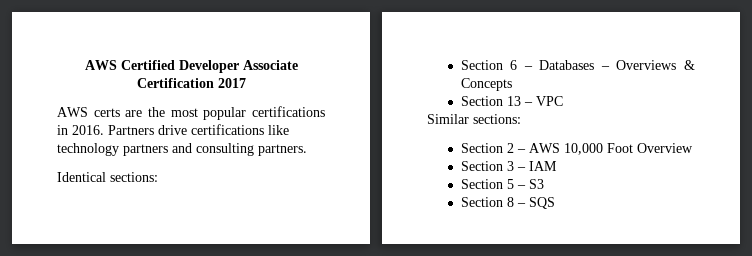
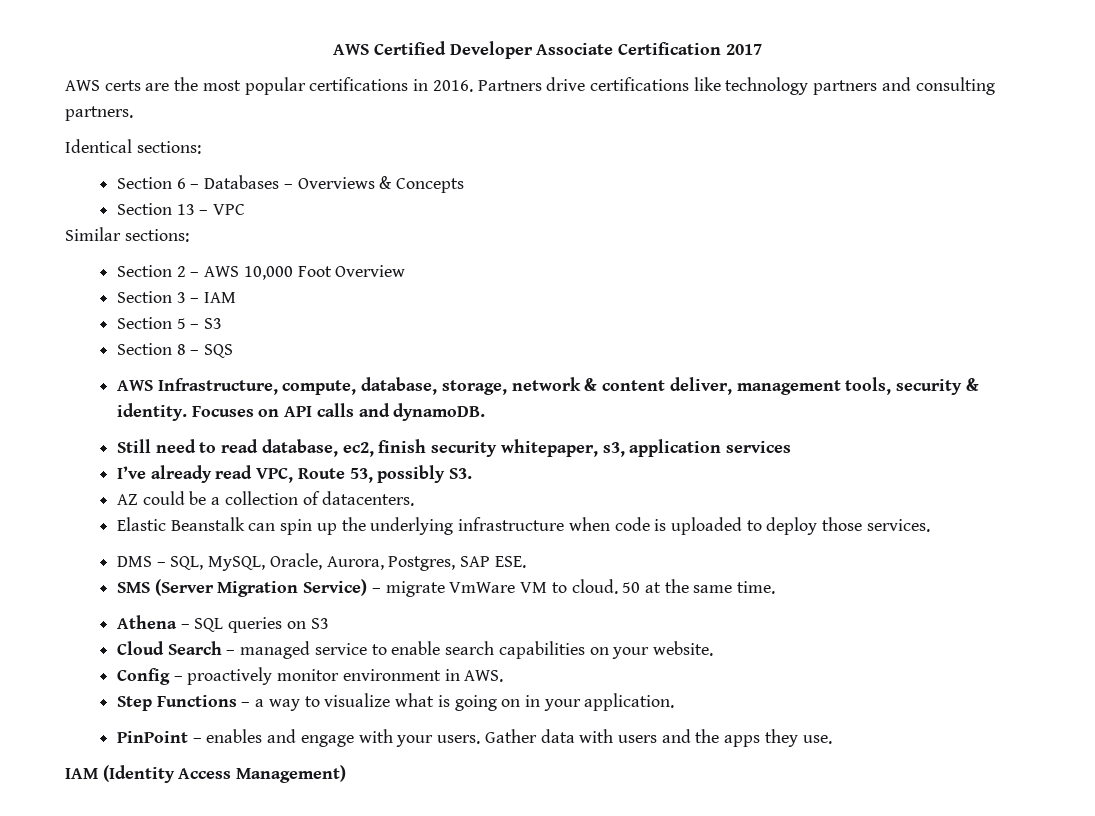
+ AWS Infrastructure, compute, database, storage, network & content deliver, management tools, security & identity. Focuses on API calls and dynamoDB.
+ Still need to read database, ec2, finish security whitepaper, s3, application services
+ I’ve already read VPC, Route 53, possibly S3.
+ AZ could be a collection of datacenters.
+ Elastic Beanstalk can spin up the underlying infrastructure when code is uploaded to deploy those services.
+ DMS – SQL, MySQL, Oracle, Aurora, Postgres, SAP ESE.
+ SMS (Server Migration Service) – migrate VmWare VM to cloud. 50 at the same time.
+ Athena – SQL queries on S3
+ Cloud Search – managed service to enable search capabilities on your website.
+ Config – proactively monitor environment in AWS.
+ Step Functions – a way to visualize what is going on in your application.
+ PinPoint – enables and engage with your users. Gather data with users and the apps they use.
+ IAM (Identity Access Management)

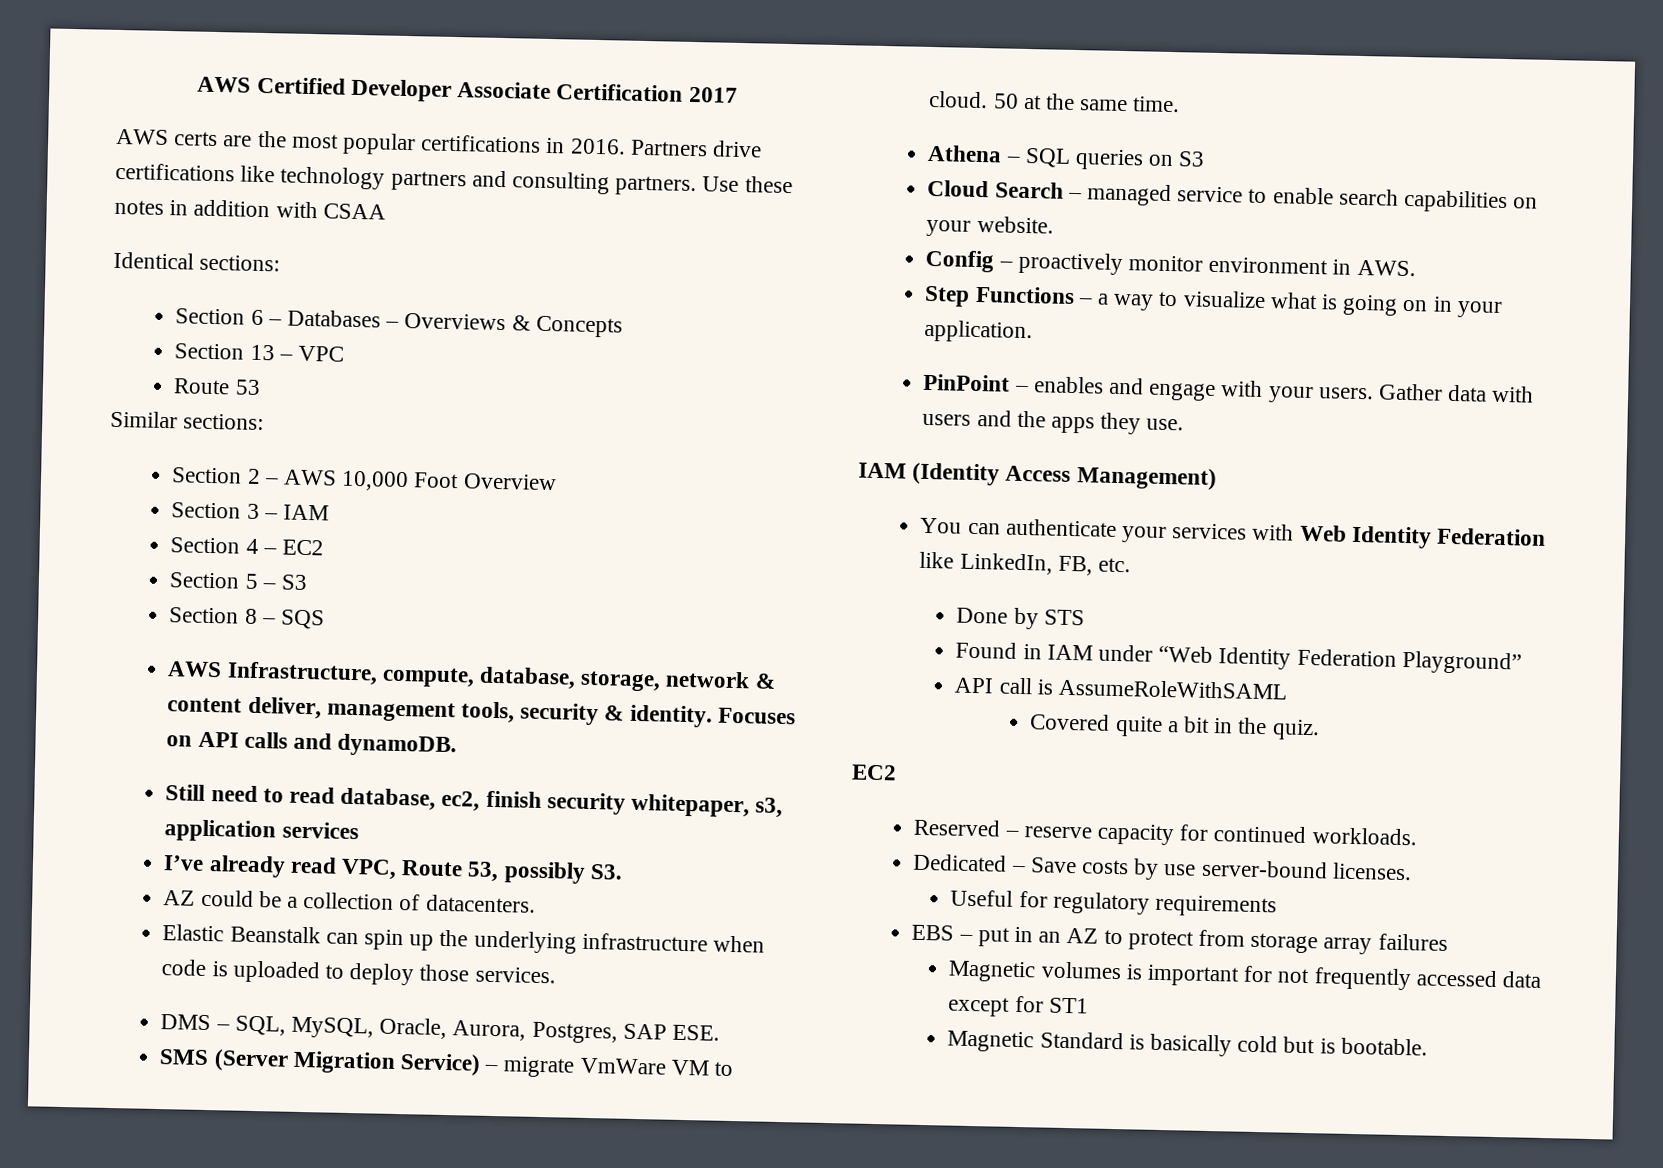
+ Use these notes in addition with CSAA
+ Route 53
+ Section 4 – EC2
+ You can authenticate your services with Web Identity Federation like LinkedIn, FB, etc.
+ Done by STS
+ Found in IAM under “Web Identity Federation Playground”
+ API call is AssumeRoleWithSAML
+ Covered quite a bit in the quiz.
+ EC2
+ Reserved – reserve capacity for continued workloads.
+ Dedicated – Save costs by use server-bound licenses.
+ Useful for regulatory requirements
+ EBS – put in an AZ to protect from storage array failures
+ Magnetic volumes is important for not frequently accessed data except for ST1
+ Magnetic Standard is basically cold but is bootable.

